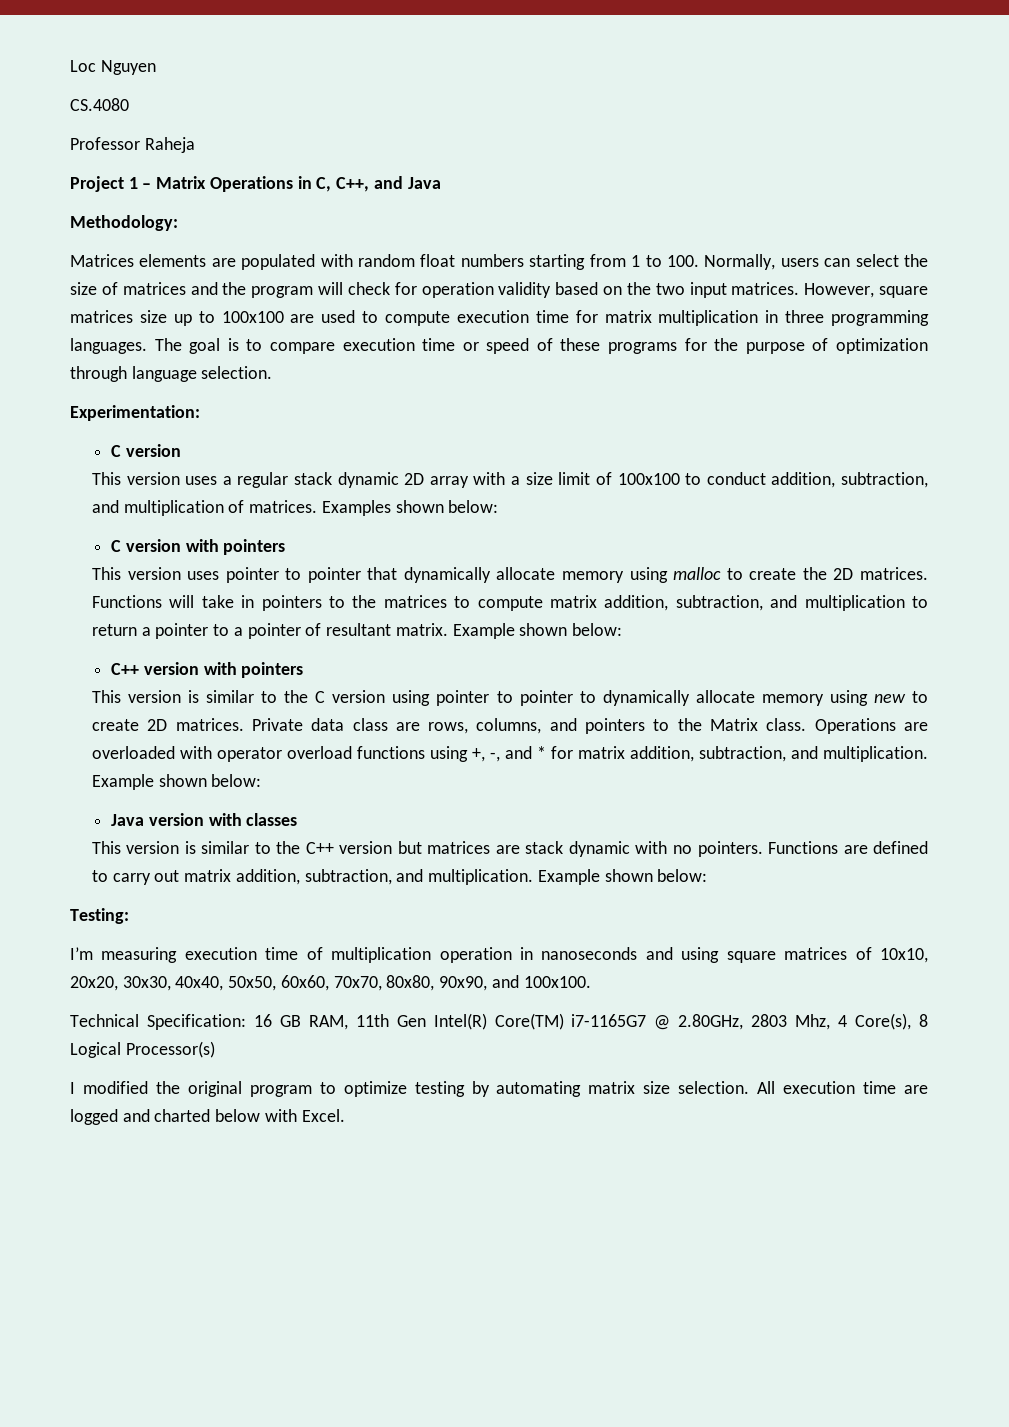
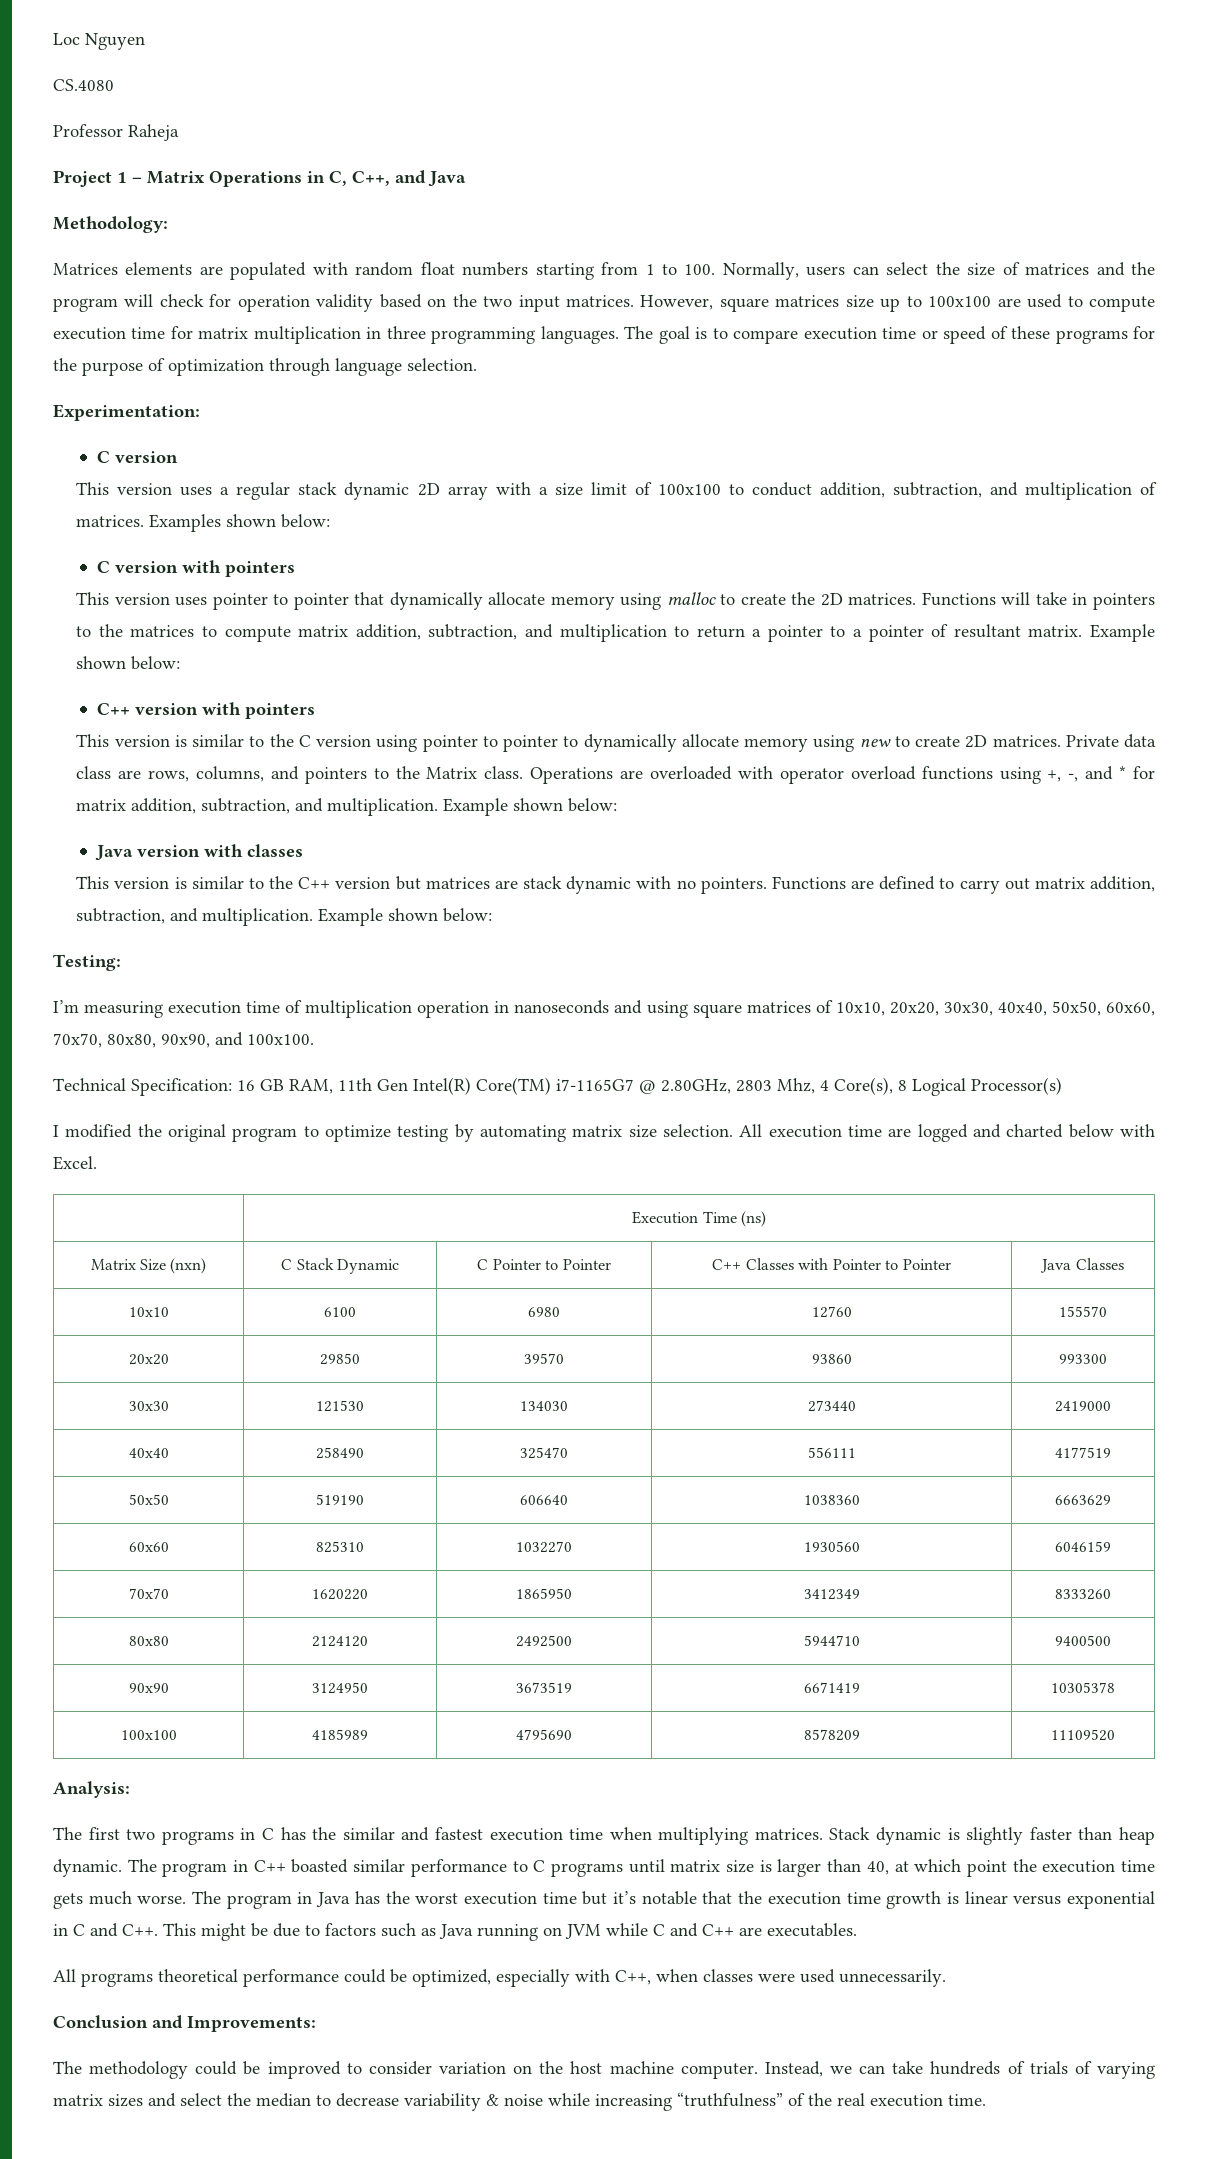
+ | Execution Time (ns)
+ Matrix Size (nxn) | C Stack Dynamic | C Pointer to Pointer | C++ Classes with Pointer to Pointer | Java Classes
+ 10x10 | 6100 | 6980 | 12760 | 155570
+ 20x20 | 29850 | 39570 | 93860 | 993300
+ 30x30 | 121530 | 134030 | 273440 | 2419000
+ 40x40 | 258490 | 325470 | 556111 | 4177519
+ 50x50 | 519190 | 606640 | 1038360 | 6663629
+ 60x60 | 825310 | 1032270 | 1930560 | 6046159
+ 70x70 | 1620220 | 1865950 | 3412349 | 8333260
+ 80x80 | 2124120 | 2492500 | 5944710 | 9400500
+ 90x90 | 3124950 | 3673519 | 6671419 | 10305378
+ 100x100 | 4185989 | 4795690 | 8578209 | 11109520
+ Analysis:
+ The first two programs in C has the similar and fastest execution time when multiplying matrices. Stack dynamic is slightly faster than heap dynamic. The program in C++ boasted similar performance to C programs until matrix size is larger than 40, at which point the execution time gets much worse. The program in Java has the worst execution time but it’s notable that the execution time growth is linear versus exponential in C and C++. This might be due to factors such as Java running on JVM while C and C++ are executables.
+ All programs theoretical performance could be optimized, especially with C++, when classes were used unnecessarily.
+ Conclusion and Improvements:
+ The methodology could be improved to consider variation on the host machine computer. Instead, we can take hundreds of trials of varying matrix sizes and select the median to decrease variability & noise while increasing “truthfulness” of the real execution time.

